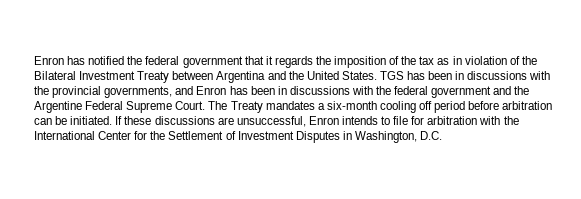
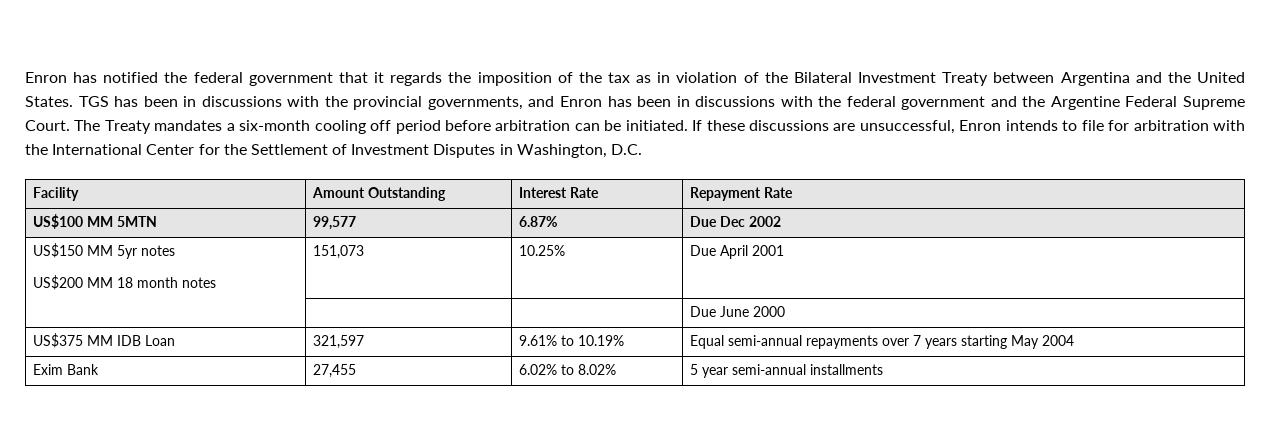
+ Facility | Amount Outstanding | Interest Rate | Repayment Rate
+ US$100 MM 5MTN | 99,577 | 6.87% | Due Dec 2002
+ US$150 MM 5yr notes
+ US$200 MM 18 month notes | 151,073 | 10.25% | Due April 2001
+ | | | Due June 2000
+ US$375 MM IDB Loan | 321,597 | 9.61% to 10.19% | Equal semi-annual repayments over 7 years starting May 2004
+ Exim Bank | 27,455 | 6.02% to 8.02% | 5 year semi-annual installments

